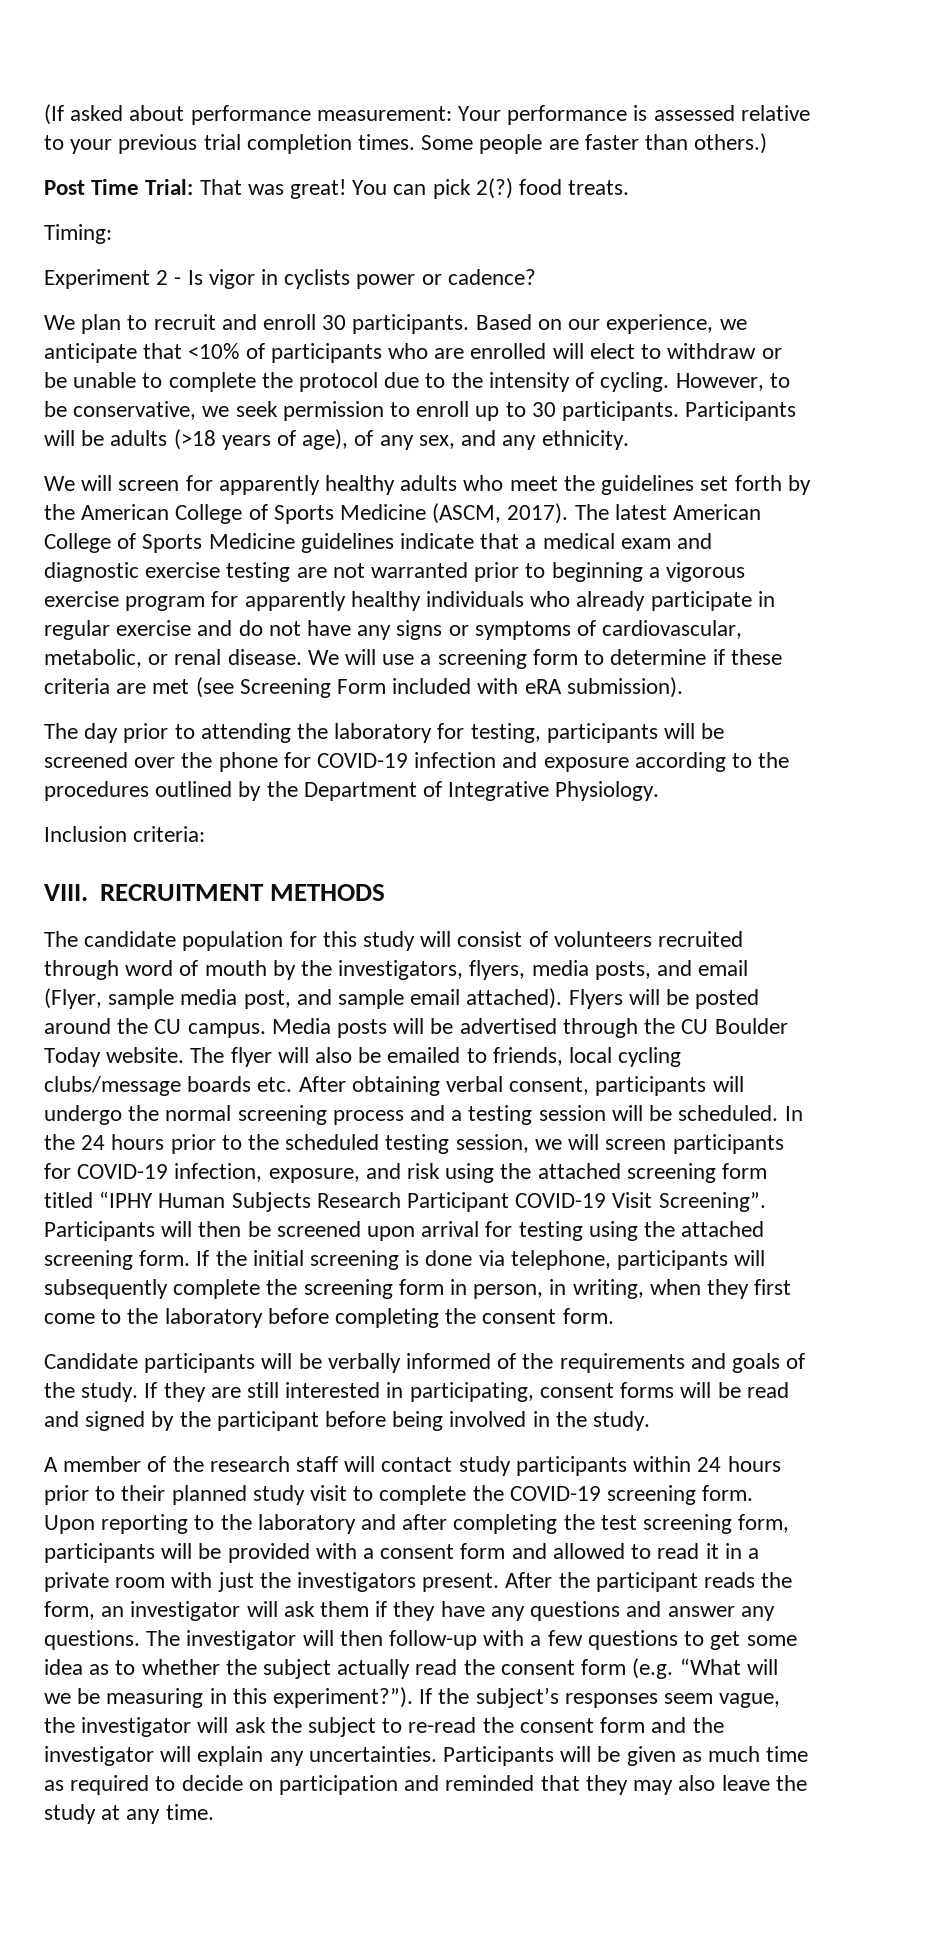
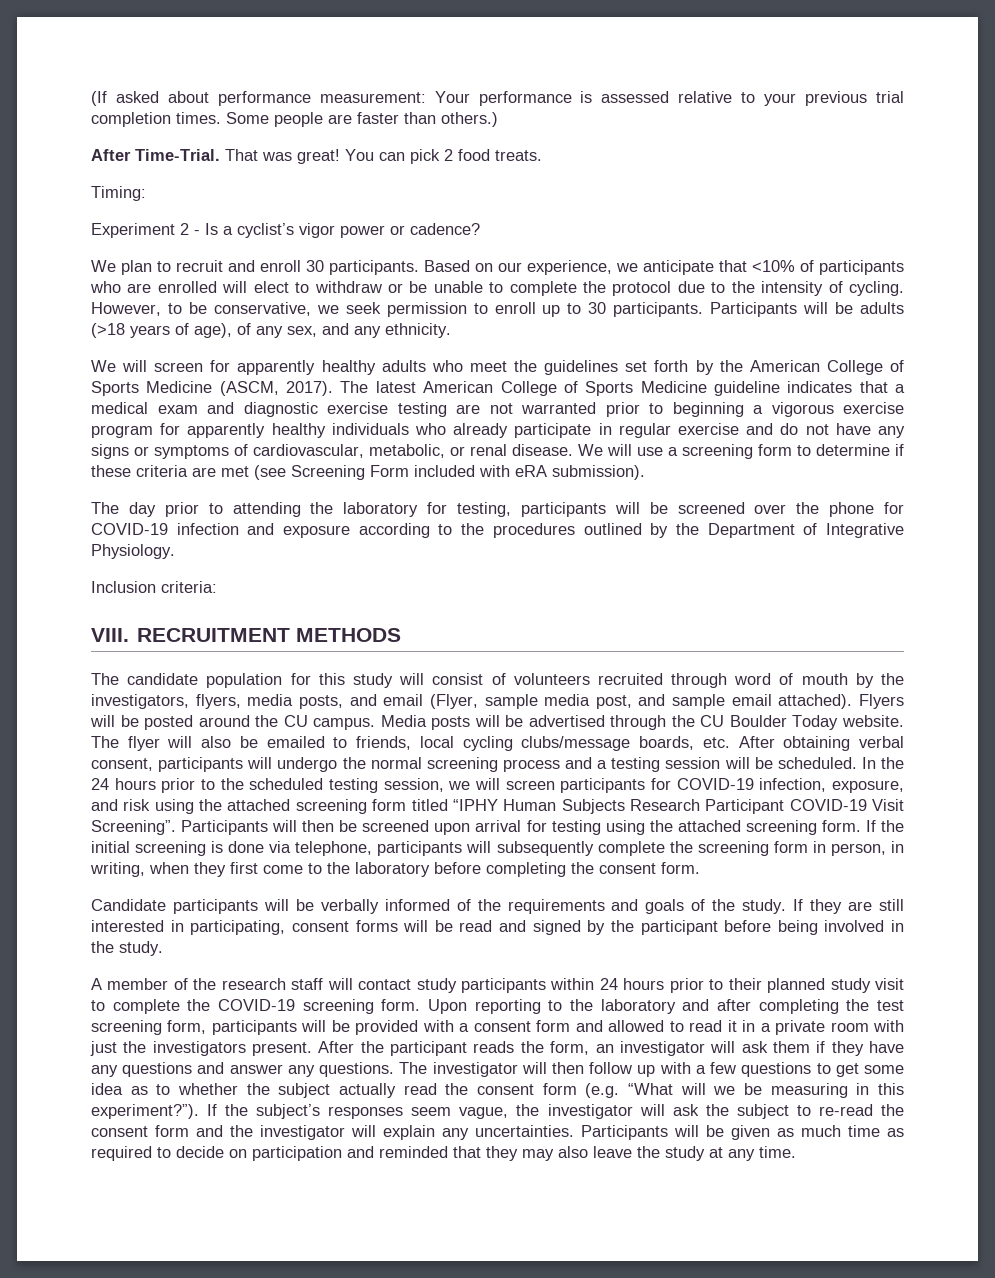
- Post Time Trial: That was great!
+ After Time-Trial. That was great!
- You can pick 2(?) food treats.
+ You can pick 2 food treats.
- Experiment 2 - Is vigor in cyclists power or cadence?
+ Experiment 2 - Is a cyclist’s vigor power or cadence?
- The latest American College of Sports Medicine guidelines indicate that a medical exam and diagnostic exercise testing are not warranted prior to beginning a vigorous exercise program for apparently healthy individuals who already participate in regular exercise and do not have any signs or symptoms of cardiovascular, metabolic, or renal disease.
+ The latest American College of Sports Medicine guideline indicates that a medical exam and diagnostic exercise testing are not warranted prior to beginning a vigorous exercise program for apparently healthy individuals who already participate in regular exercise and do not have any signs or symptoms of cardiovascular, metabolic, or renal disease.
- The flyer will also be emailed to friends, local cycling clubs/message boards etc. After obtaining verbal consent, participants will undergo the normal screening process and a testing session will be scheduled.
+ The flyer will also be emailed to friends, local cycling clubs/message boards, etc. After obtaining verbal consent, participants will undergo the normal screening process and a testing session will be scheduled.
- The investigator will then follow-up with a few questions to get some idea as to whether the subject actually read the consent form (e.g. “What will we be measuring in this experiment?”).
+ The investigator will then follow up with a few questions to get some idea as to whether the subject actually read the consent form (e.g. “What will we be measuring in this experiment?”).

